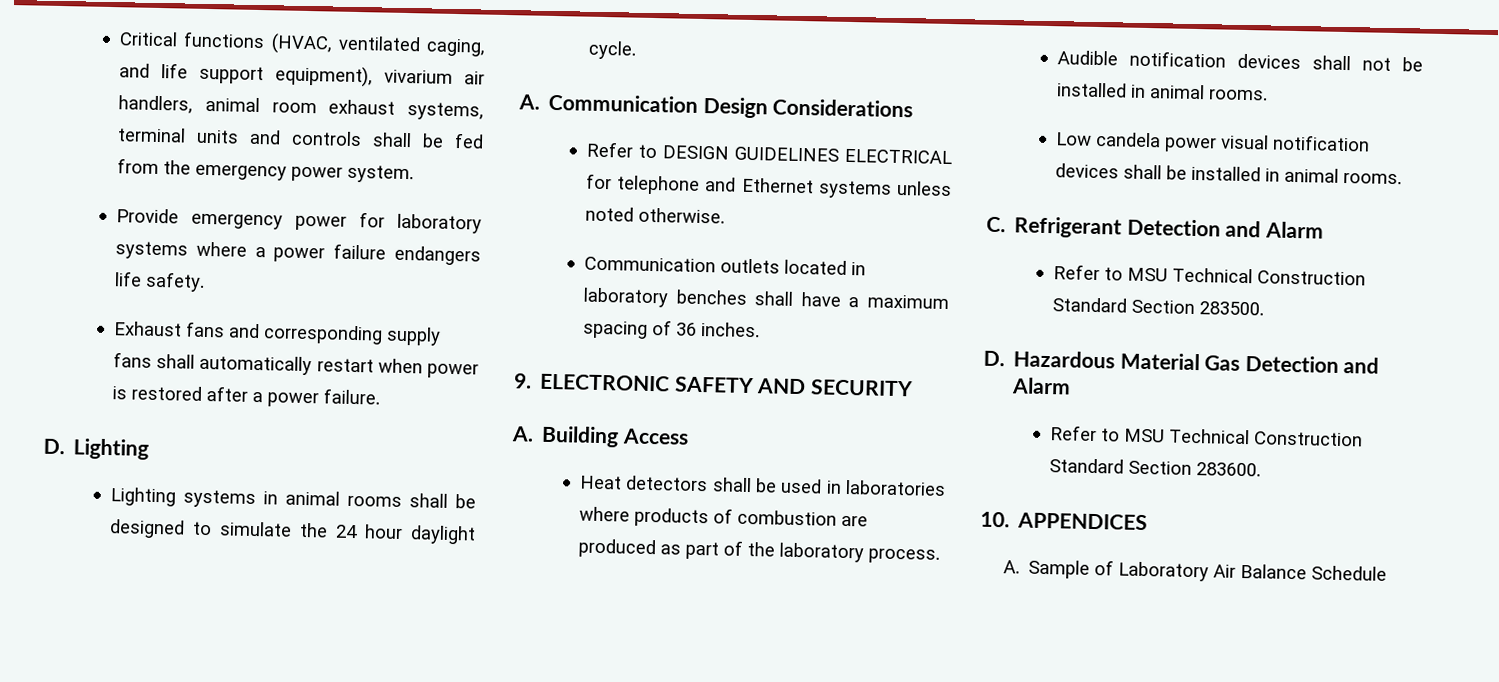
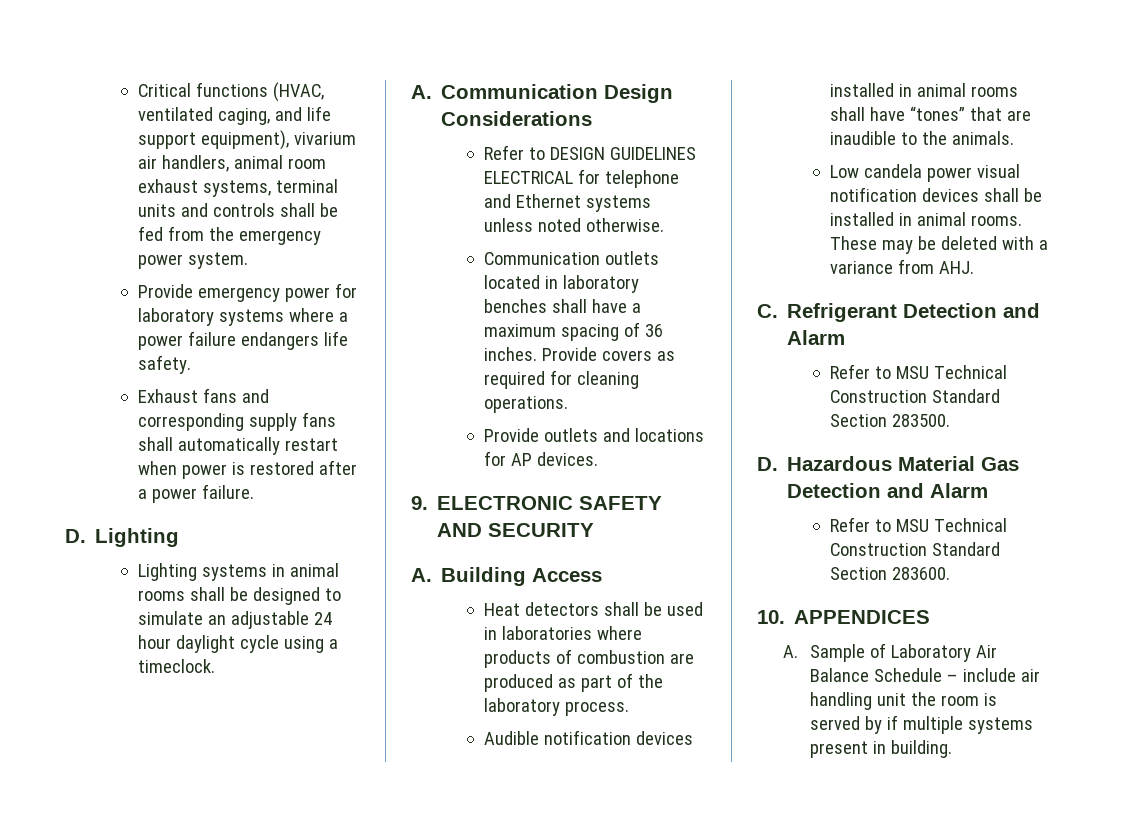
- Lighting systems in animal rooms shall be designed to simulate the 24 hour daylight cycle.
+ Lighting systems in animal rooms shall be designed to simulate an adjustable 24 hour daylight cycle using a timeclock.
+ Provide covers as required for cleaning operations.
+ Provide outlets and locations for AP devices.
- Audible notification devices shall not be installed in animal rooms.
+ Audible notification devices installed in animal rooms shall have “tones” that are inaudible to the animals.
+ These may be deleted with a variance from AHJ.
- A. Sample of Laboratory Air Balance Schedule
+ A. Sample of Laboratory Air Balance Schedule – include air handling unit the room is served by if multiple systems present in building.

